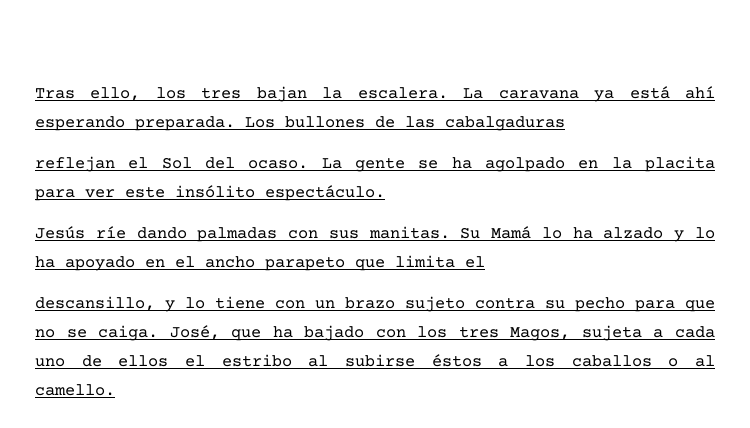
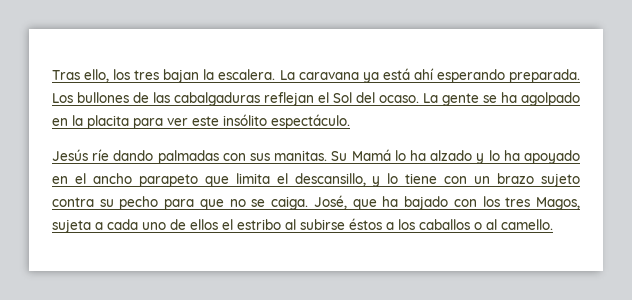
- Los bullones de las cabalgaduras
- reflejan el Sol del ocaso.
+ Los bullones de las cabalgaduras reflejan el Sol del ocaso.
- Su Mamá lo ha alzado y lo ha apoyado en el ancho parapeto que limita el
- descansillo, y lo tiene con un brazo sujeto contra su pecho para que no se caiga.
+ Su Mamá lo ha alzado y lo ha apoyado en el ancho parapeto que limita el descansillo, y lo tiene con un brazo sujeto contra su pecho para que no se caiga.

